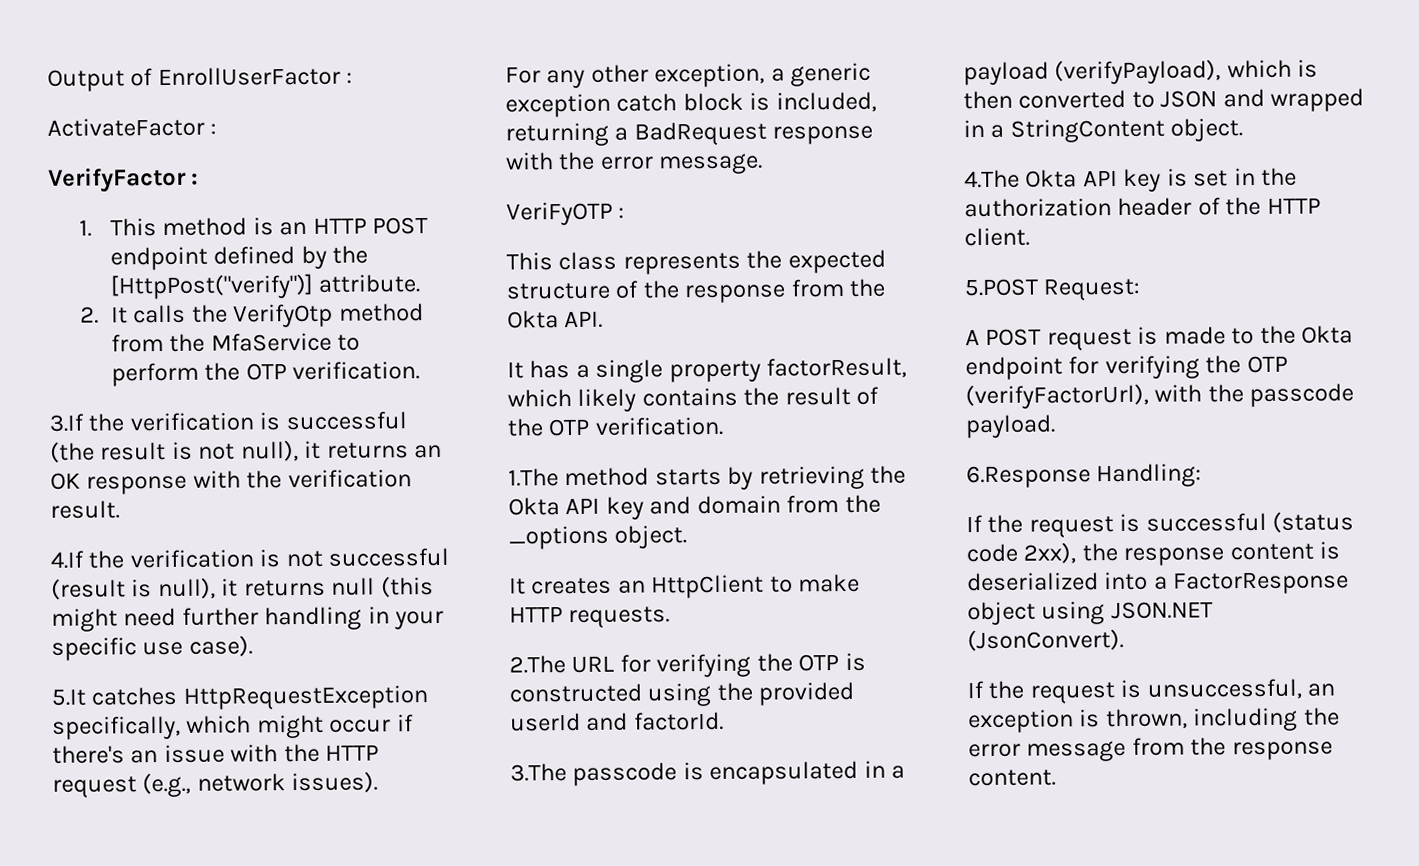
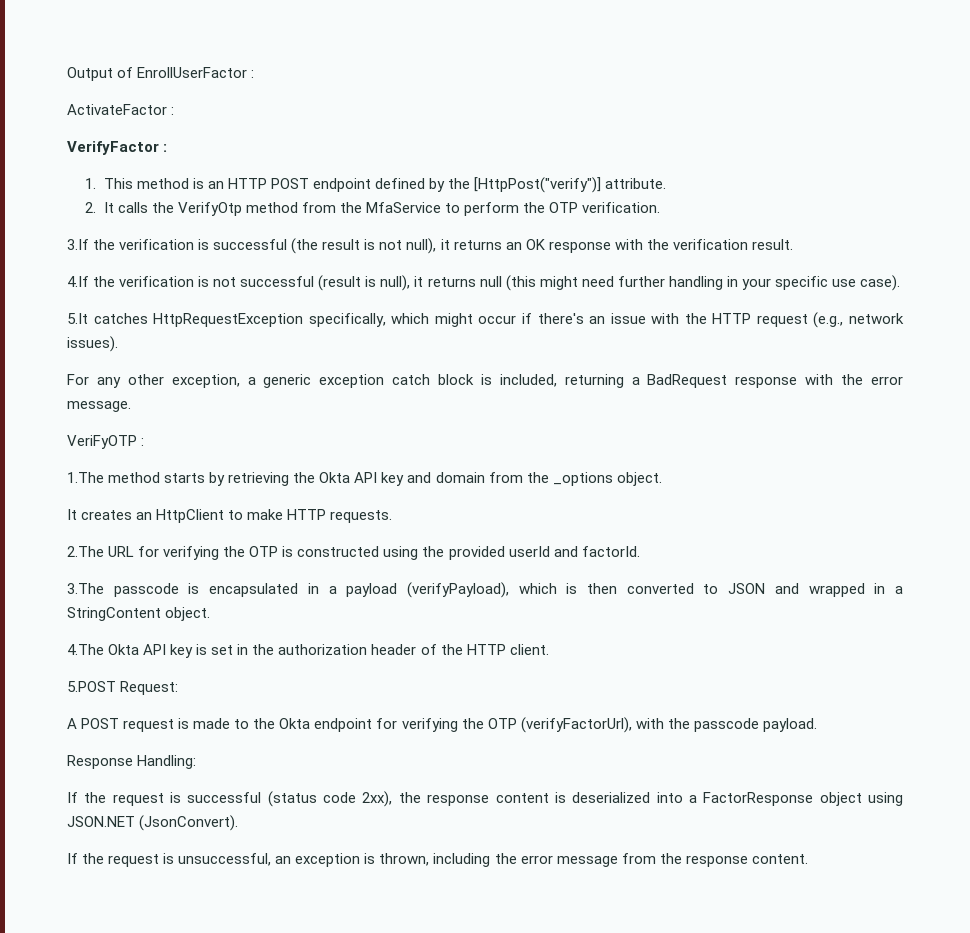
- This class represents the expected structure of the response from the Okta API.
- It has a single property factorResult, which likely contains the result of the OTP verification.
- 6.Response Handling:
+ Response Handling:

